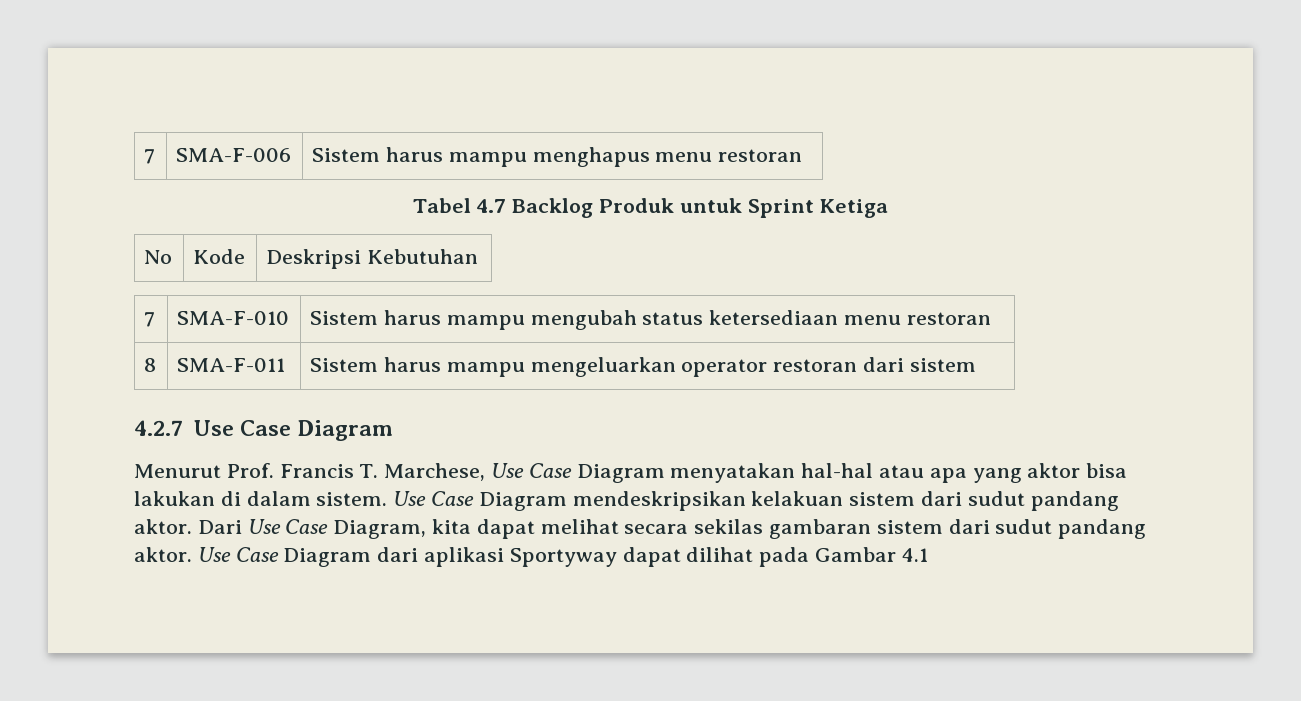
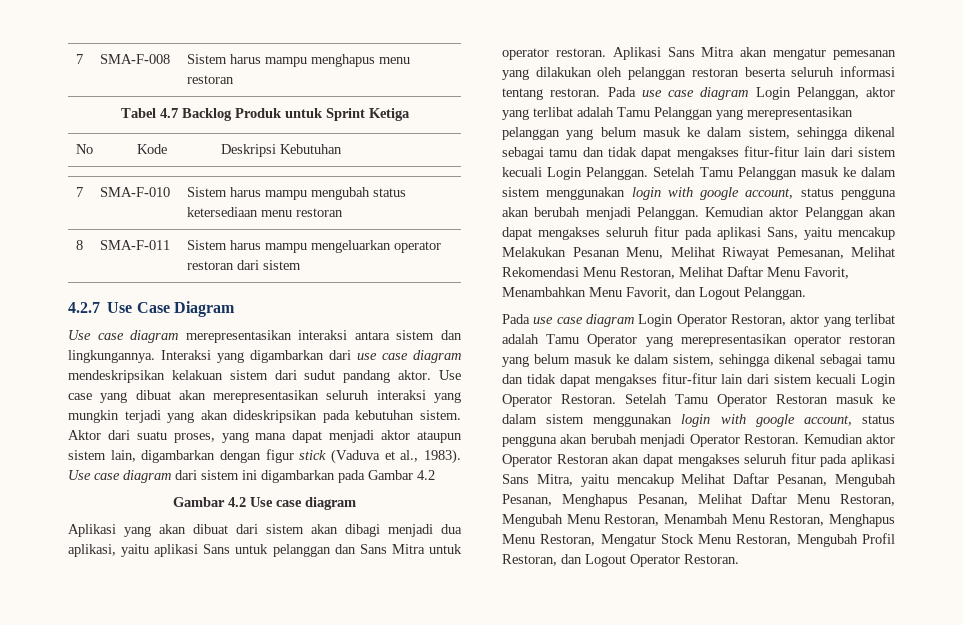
- 7 | SMA-F-006 | Sistem harus mampu menghapus menu restoran
+ 7 | SMA-F-008 | Sistem harus mampu menghapus menu restoran
- Menurut Prof. Francis T. Marchese, Use Case Diagram menyatakan hal-hal atau apa yang aktor bisa lakukan di dalam sistem. Use Case Diagram mendeskripsikan kelakuan sistem dari sudut pandang aktor.
+ Use case diagram merepresentasikan interaksi antara sistem dan lingkungannya. Interaksi yang digambarkan dari use case diagram mendeskripsikan kelakuan sistem dari sudut pandang aktor.
- Dari Use Case Diagram, kita dapat melihat secara sekilas gambaran sistem dari sudut pandang aktor. Use Case Diagram dari aplikasi Sportyway dapat dilihat pada Gambar 4.1
+ Use case yang dibuat akan merepresentasikan seluruh interaksi yang mungkin terjadi yang akan dideskripsikan pada kebutuhan sistem. Aktor dari suatu proses, yang mana dapat menjadi aktor ataupun sistem lain, digambarkan dengan figur stick (Vaduva et al., 1983). Use case diagram dari sistem ini digambarkan pada Gambar 4.2
+ Gambar 4.2 Use case diagram
+ Aplikasi yang akan dibuat dari sistem akan dibagi menjadi dua aplikasi, yaitu aplikasi Sans untuk pelanggan dan Sans Mitra untuk operator restoran. Aplikasi Sans Mitra akan mengatur pemesanan yang dilakukan oleh pelanggan restoran beserta seluruh informasi tentang restoran. Pada use case diagram Login Pelanggan, aktor yang terlibat adalah Tamu Pelanggan yang merepresentasikan pelanggan yang belum masuk ke dalam sistem, sehingga dikenal sebagai tamu dan tidak dapat mengakses fitur-fitur lain dari sistem kecuali Login Pelanggan. Setelah Tamu Pelanggan masuk ke dalam sistem menggunakan login with google account, status pengguna akan berubah menjadi Pelanggan. Kemudian aktor Pelanggan akan dapat mengakses seluruh fitur pada aplikasi Sans, yaitu mencakup Melakukan Pesanan Menu, Melihat Riwayat Pemesanan, Melihat Rekomendasi Menu Restoran, Melihat Daftar Menu Favorit, Menambahkan Menu Favorit, dan Logout Pelanggan.
+ Pada use case diagram Login Operator Restoran, aktor yang terlibat adalah Tamu Operator yang merepresentasikan operator restoran yang belum masuk ke dalam sistem, sehingga dikenal sebagai tamu dan tidak dapat mengakses fitur-fitur lain dari sistem kecuali Login Operator Restoran. Setelah Tamu Operator Restoran masuk ke dalam sistem menggunakan login with google account, status pengguna akan berubah menjadi Operator Restoran. Kemudian aktor Operator Restoran akan dapat mengakses seluruh fitur pada aplikasi Sans Mitra, yaitu mencakup Melihat Daftar Pesanan, Mengubah Pesanan, Menghapus Pesanan, Melihat Daftar Menu Restoran, Mengubah Menu Restoran, Menambah Menu Restoran, Menghapus Menu Restoran, Mengatur Stock Menu Restoran, Mengubah Profil Restoran, dan Logout Operator Restoran.

